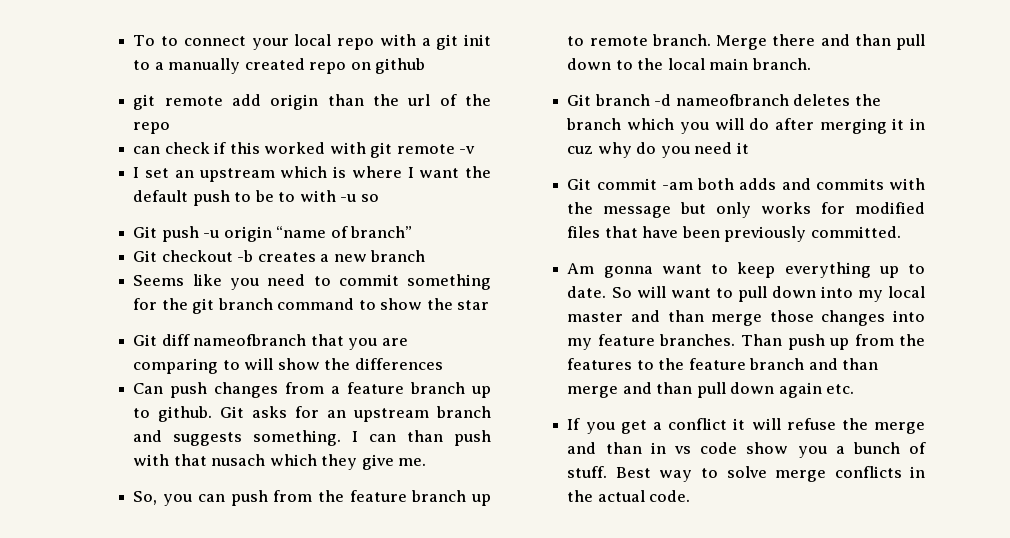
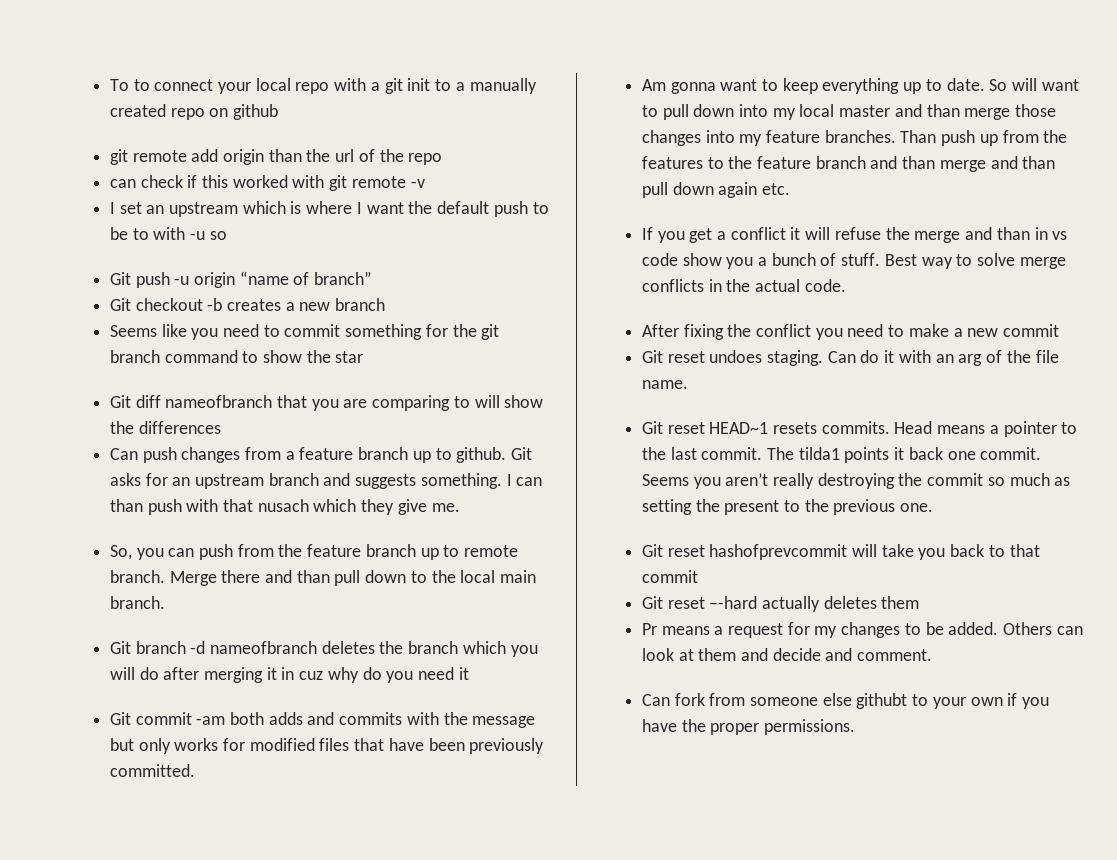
+ After fixing the conflict you need to make a new commit
+ Git reset undoes staging. Can do it with an arg of the file name.
+ Git reset HEAD~1 resets commits. Head means a pointer to the last commit. The tilda1 points it back one commit. Seems you aren’t really destroying the commit so much as setting the present to the previous one.
+ Git reset hashofprevcommit will take you back to that commit
+ Git reset –-hard actually deletes them
+ Pr means a request for my changes to be added. Others can look at them and decide and comment.
+ Can fork from someone else githubt to your own if you have the proper permissions.

